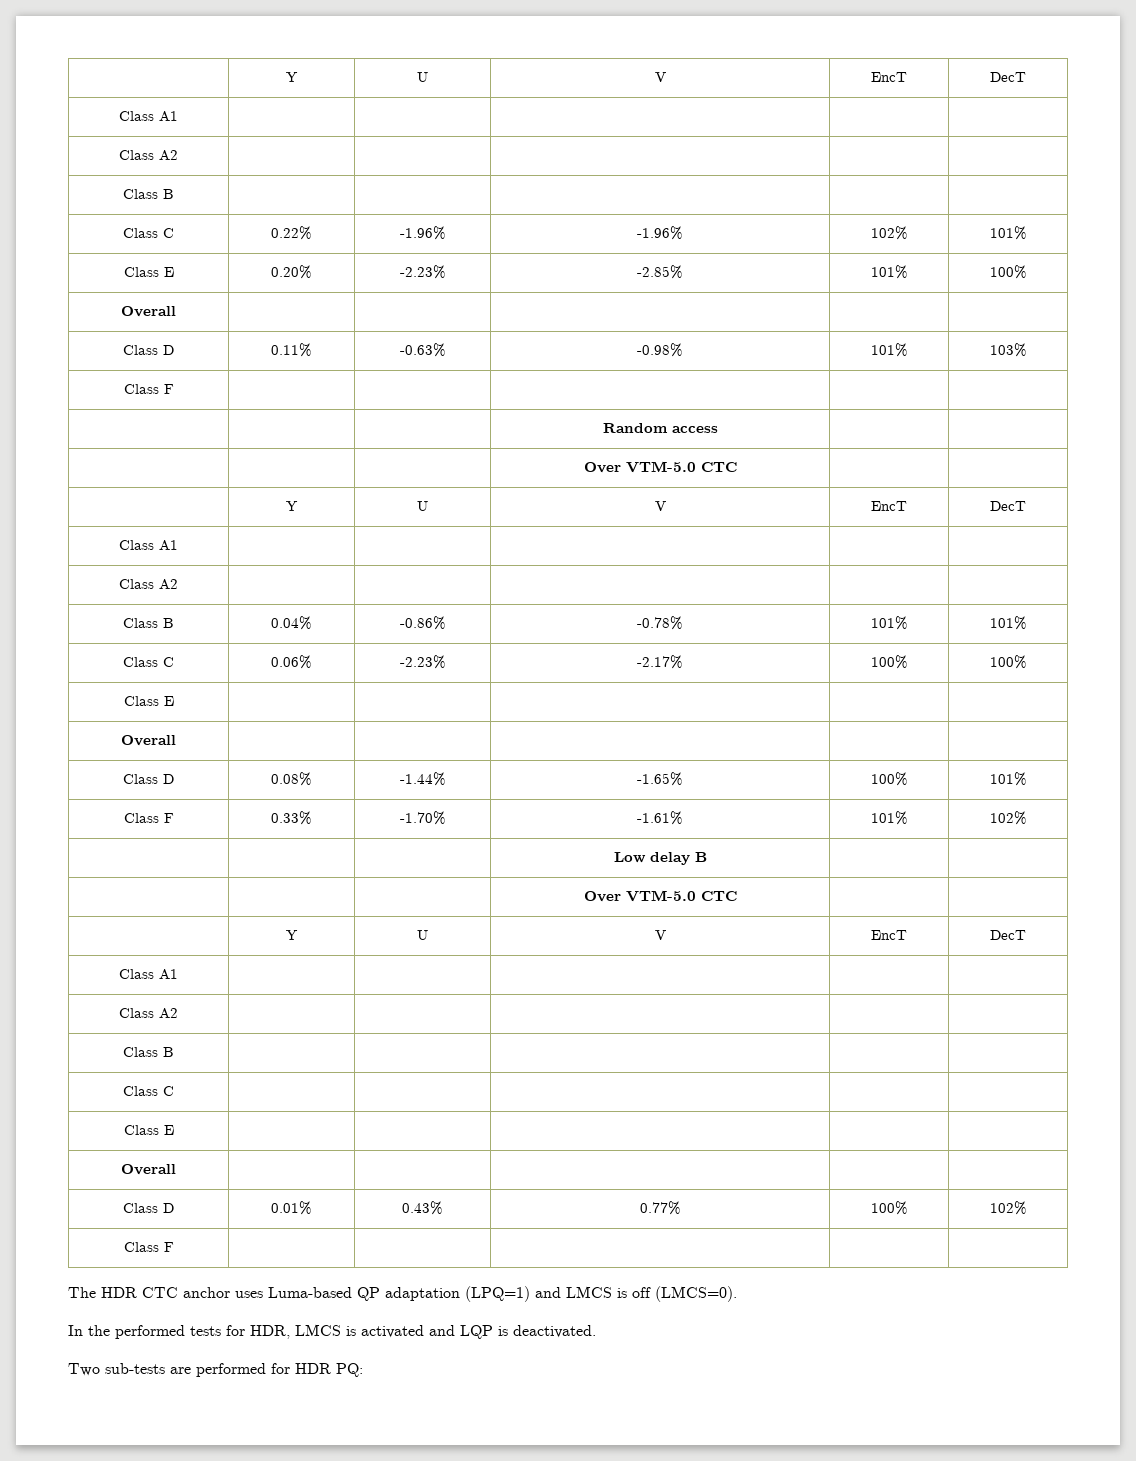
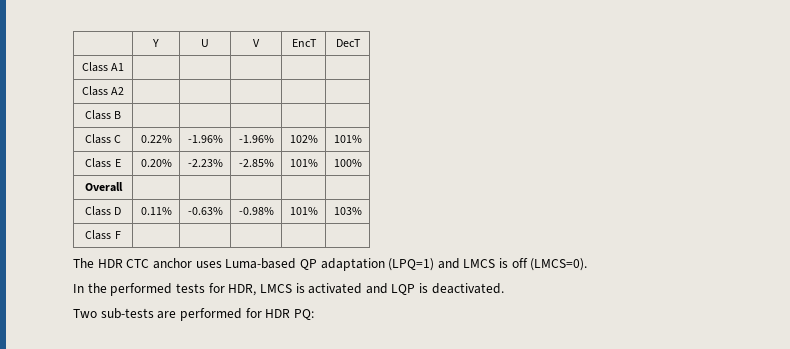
- | | | Random access | |
- | | | Over VTM-5.0 CTC | |
- | Y | U | V | EncT | DecT
- Class A1 | | | | |
- Class A2 | | | | |
- Class B | 0.04% | -0.86% | -0.78% | 101% | 101%
- Class C | 0.06% | -2.23% | -2.17% | 100% | 100%
- Class E | | | | |
- Overall | | | | |
- Class D | 0.08% | -1.44% | -1.65% | 100% | 101%
- Class F | 0.33% | -1.70% | -1.61% | 101% | 102%
- | | | Low delay B | |
- | | | Over VTM-5.0 CTC | |
- | Y | U | V | EncT | DecT
- Class A1 | | | | |
- Class A2 | | | | |
- Class B | | | | |
- Class C | | | | |
- Class E | | | | |
- Overall | | | | |
- Class D | 0.01% | 0.43% | 0.77% | 100% | 102%
- Class F | | | | |

